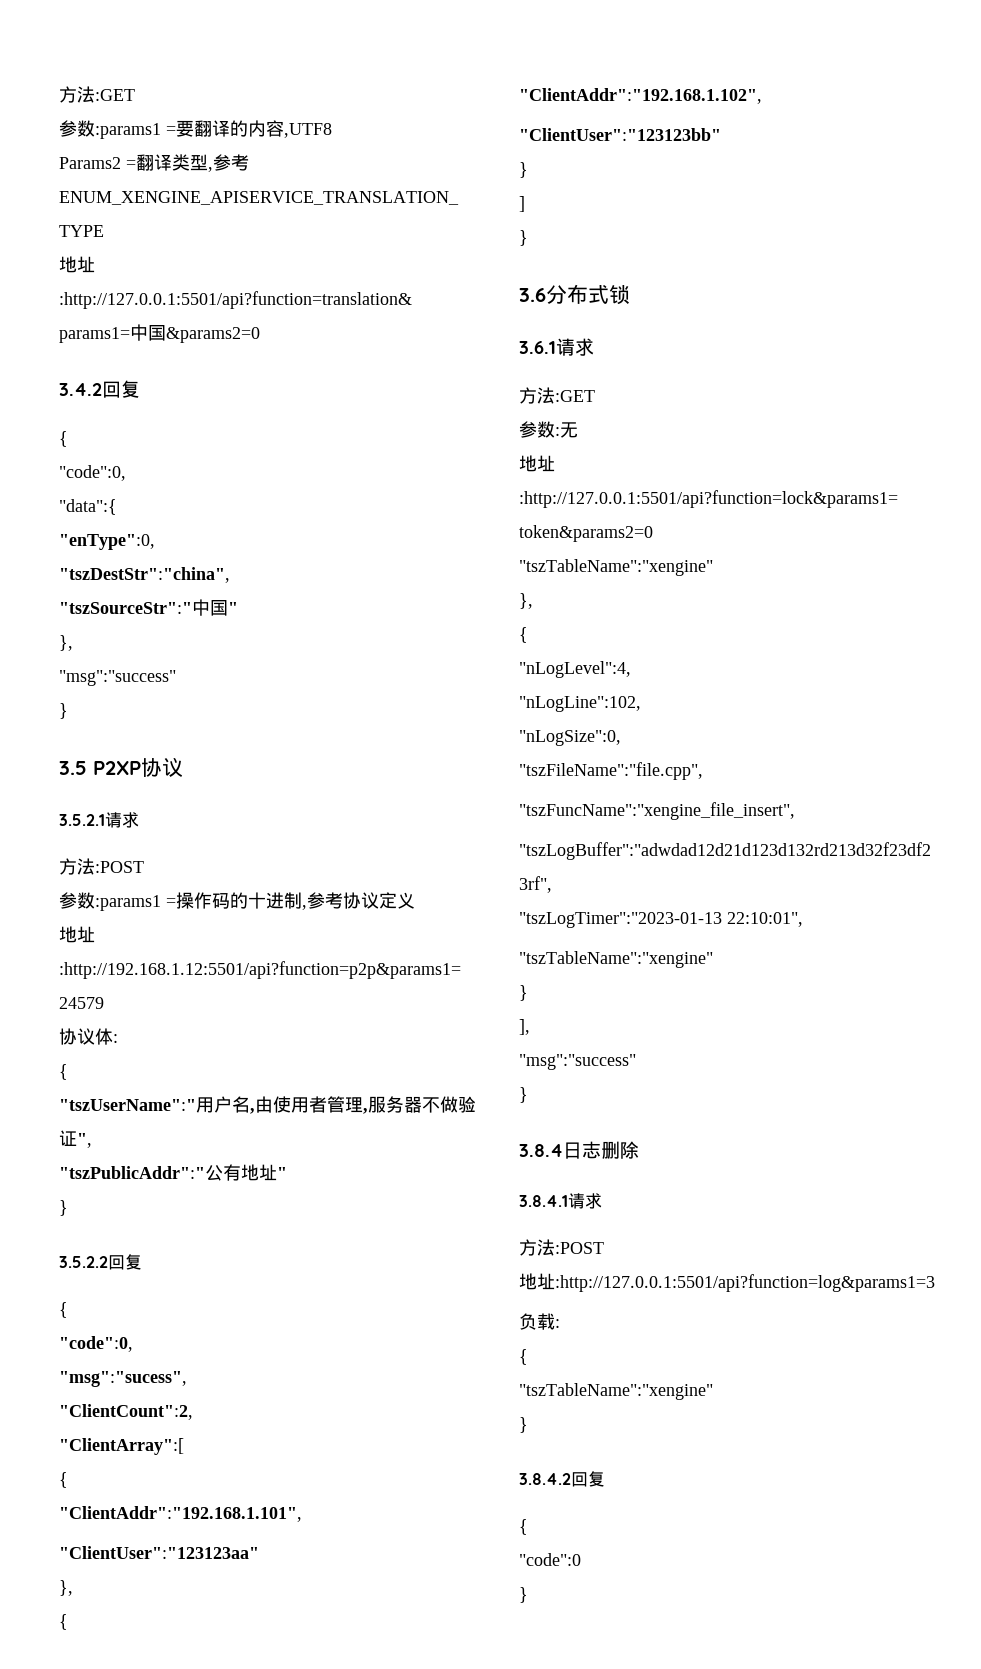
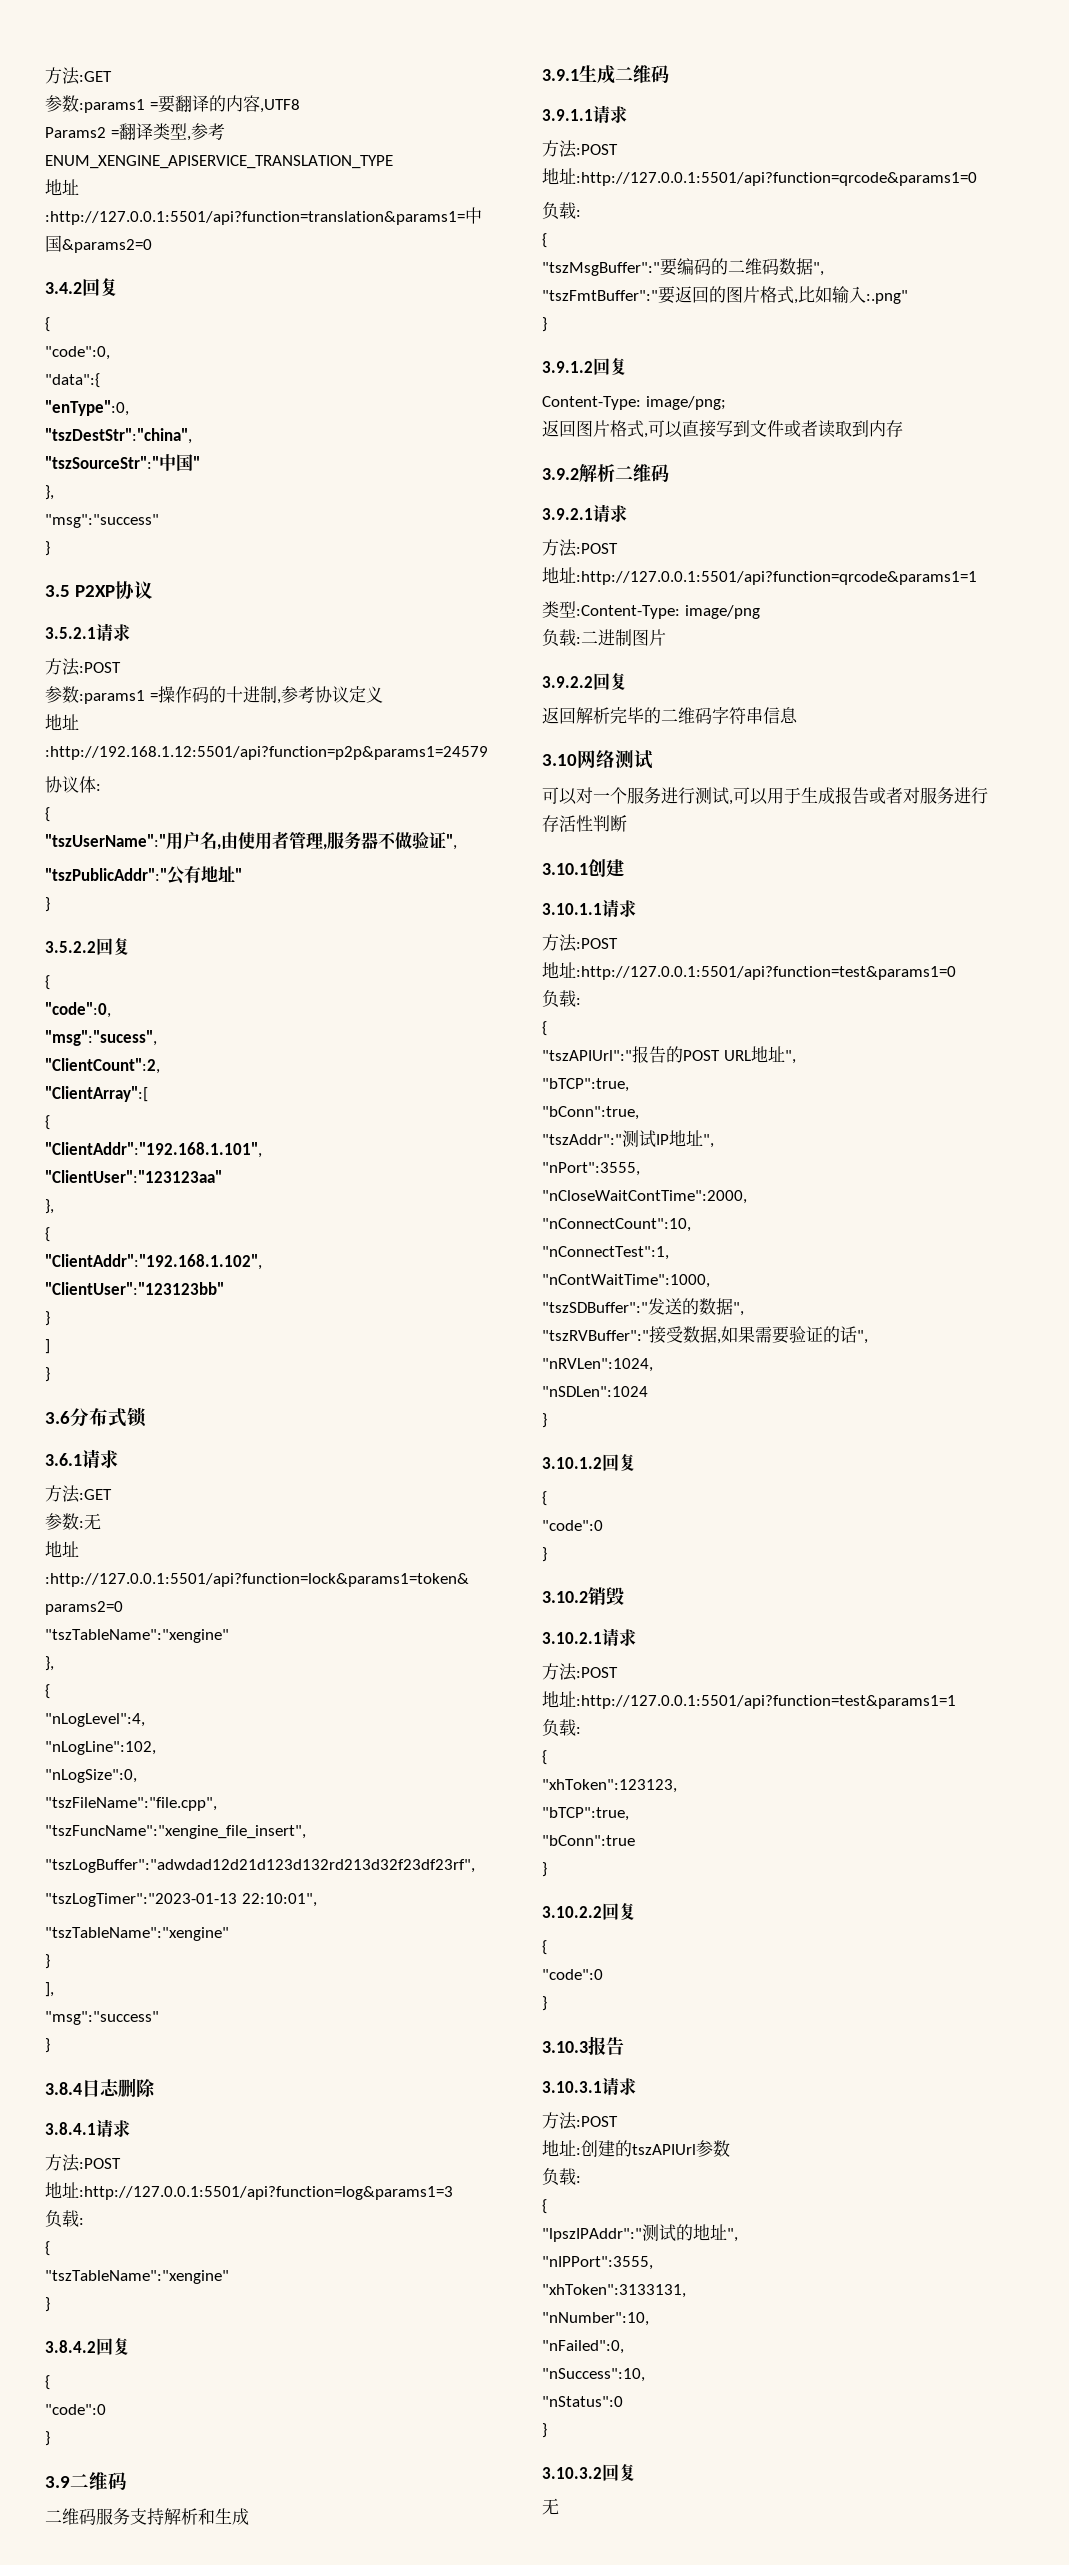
+ 3.9二维码
+ 二维码服务支持解析和生成
+ 3.9.1生成二维码
+ 3.9.1.1请求
+ 方法:POST
+ 地址:http://127.0.0.1:5501/api?function=qrcode&params1=0
+ 负载:
+ {
+ "tszMsgBuffer":"要编码的二维码数据",
+ "tszFmtBuffer":"要返回的图片格式,比如输入:.png"
+ }
+ 3.9.1.2回复
+ Content-Type: image/png;
+ 返回图片格式,可以直接写到文件或者读取到内存
+ 3.9.2解析二维码
+ 3.9.2.1请求
+ 方法:POST
+ 地址:http://127.0.0.1:5501/api?function=qrcode&params1=1
+ 类型:Content-Type: image/png
+ 负载:二进制图片
+ 3.9.2.2回复
+ 返回解析完毕的二维码字符串信息
+ 3.10网络测试
+ 可以对一个服务进行测试,可以用于生成报告或者对服务进行存活性判断
+ 3.10.1创建
+ 3.10.1.1请求
+ 方法:POST
+ 地址:http://127.0.0.1:5501/api?function=test&params1=0
+ 负载:
+ {
+ "tszAPIUrl":"报告的POST URL地址",
+ "bTCP":true,
+ "bConn":true,
+ "tszAddr":"测试IP地址",
+ "nPort":3555,
+ "nCloseWaitContTime":2000,
+ "nConnectCount":10,
+ "nConnectTest":1,
+ "nContWaitTime":1000,
+ "tszSDBuffer":"发送的数据",
+ "tszRVBuffer":"接受数据,如果需要验证的话",
+ "nRVLen":1024,
+ "nSDLen":1024
+ }
+ 3.10.1.2回复
+ {
+ "code":0
+ }
+ 3.10.2销毁
+ 3.10.2.1请求
+ 方法:POST
+ 地址:http://127.0.0.1:5501/api?function=test&params1=1
+ 负载:
+ {
+ "xhToken":123123,
+ "bTCP":true,
+ "bConn":true
+ }
+ 3.10.2.2回复
+ {
+ "code":0
+ }
+ 3.10.3报告
+ 3.10.3.1请求
+ 方法:POST
+ 地址:创建的tszAPIUrl参数
+ 负载:
+ {
+ "lpszIPAddr":"测试的地址",
+ "nIPPort":3555,
+ "xhToken":3133131,
+ "nNumber":10,
+ "nFailed":0,
+ "nSuccess":10,
+ "nStatus":0
+ }
+ 3.10.3.2回复
+ 无

